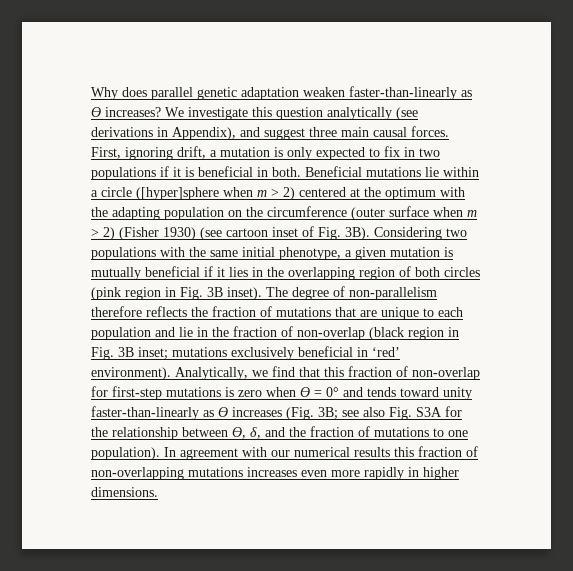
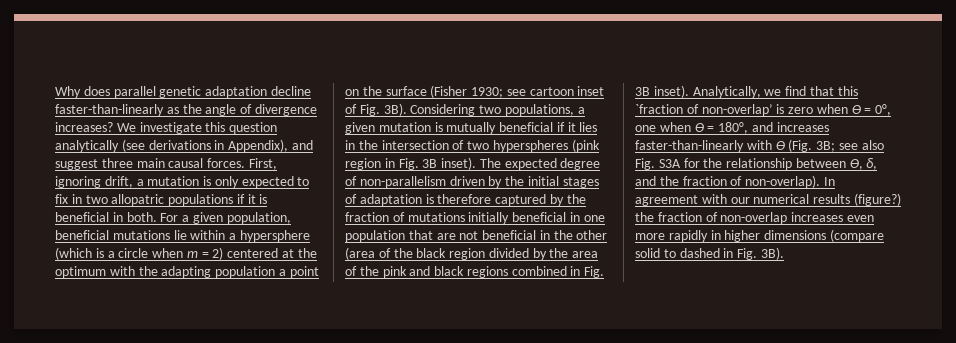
- Why does parallel genetic adaptation weaken faster-than-linearly as ϴ increases?
+ Why does parallel genetic adaptation decline faster-than-linearly as the angle of divergence increases?
- First, ignoring drift, a mutation is only expected to fix in two populations if it is beneficial in both.
+ First, ignoring drift, a mutation is only expected to fix in two allopatric populations if it is beneficial in both.
- Beneficial mutations lie within a circle ([hyper]sphere when m > 2) centered at the optimum with the adapting population on the circumference (outer surface when m > 2) (Fisher 1930) (see cartoon inset of Fig. 3B).
+ For a given population, beneficial mutations lie within a hypersphere (which is a circle when m = 2) centered at the optimum with the adapting population a point on the surface (Fisher 1930; see cartoon inset of Fig. 3B).
- Considering two populations with the same initial phenotype, a given mutation is mutually beneficial if it lies in the overlapping region of both circles (pink region in Fig. 3B inset).
+ Considering two populations, a given mutation is mutually beneficial if it lies in the intersection of two hyperspheres (pink region in Fig. 3B inset).
- The degree of non-parallelism therefore reflects the fraction of mutations that are unique to each population and lie in the fraction of non-overlap (black region in Fig. 3B inset; mutations exclusively beneficial in ‘red’ environment).
+ The expected degree of non-parallelism driven by the initial stages of adaptation is therefore captured by the fraction of mutations initially beneficial in one population that are not beneficial in the other (area of the black region divided by the area of the pink and black regions combined in Fig. 3B inset).
- Analytically, we find that this fraction of non-overlap for first-step mutations is zero when ϴ = 0° and tends toward unity faster-than-linearly as ϴ increases (Fig. 3B; see also Fig. S3A for the relationship between ϴ, δ, and the fraction of mutations to one population).
+ Analytically, we find that this `fraction of non-overlap’ is zero when ϴ = 0°, one when ϴ = 180°, and increases faster-than-linearly with ϴ (Fig. 3B; see also Fig. S3A for the relationship between ϴ, δ, and the fraction of non-overlap).
- In agreement with our numerical results this fraction of non-overlapping mutations increases even more rapidly in higher dimensions.
+ In agreement with our numerical results (figure?) the fraction of non-overlap increases even more rapidly in higher dimensions (compare solid to dashed in Fig. 3B).

